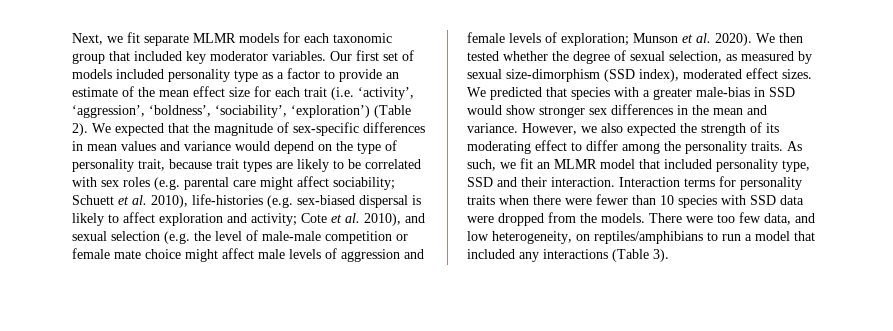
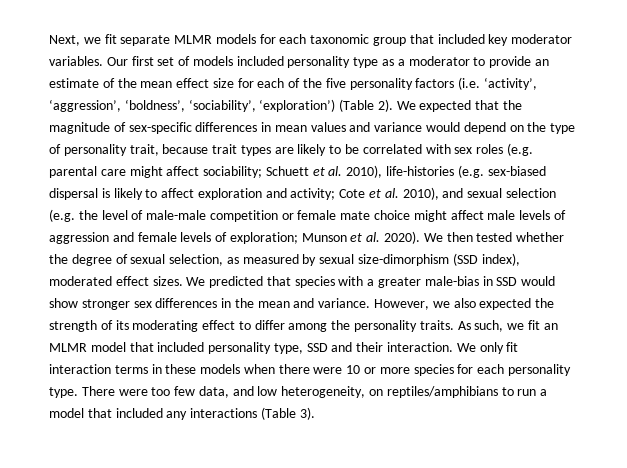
- Our first set of models included personality type as a factor to provide an estimate of the mean effect size for each trait (i.e. ‘activity’, ‘aggression’, ‘boldness’, ‘sociability’, ‘exploration’) (Table 2).
+ Our first set of models included personality type as a moderator to provide an estimate of the mean effect size for each of the five personality factors (i.e. ‘activity’, ‘aggression’, ‘boldness’, ‘sociability’, ‘exploration’) (Table 2).
- Interaction terms for personality traits when there were fewer than 10 species with SSD data were dropped from the models.
+ We only fit interaction terms in these models when there were 10 or more species for each personality type.

